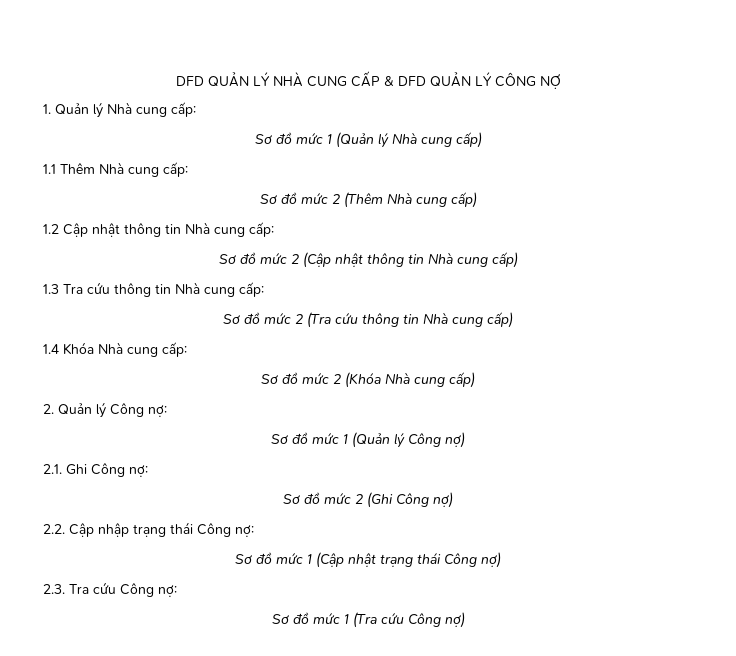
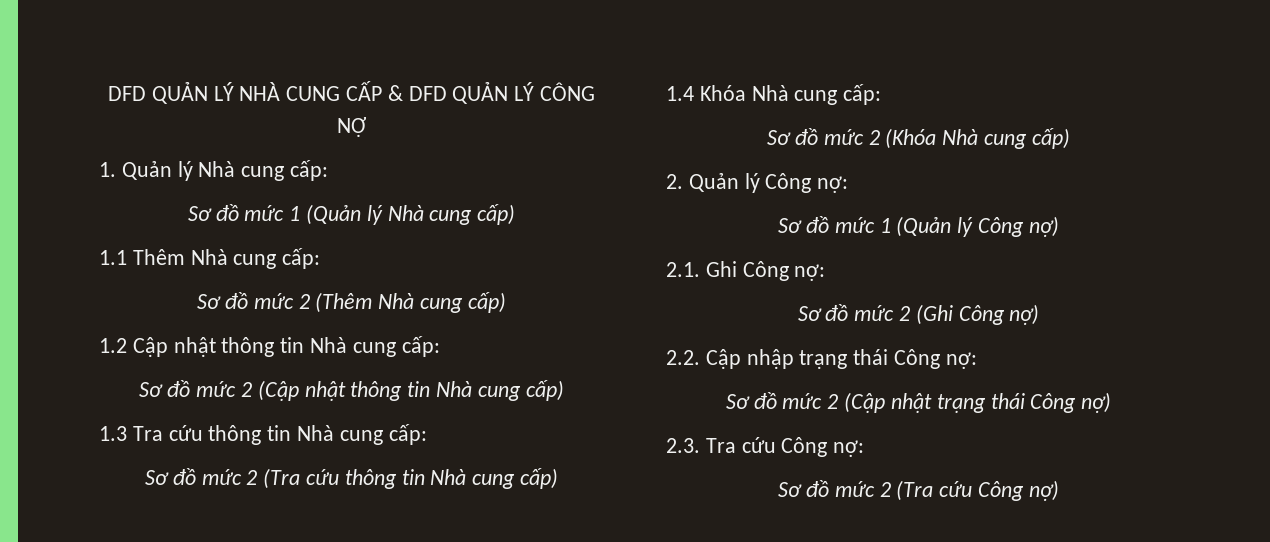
- Sơ đồ mức 1 (Cập nhật trạng thái Công nợ)
+ Sơ đồ mức 2 (Cập nhật trạng thái Công nợ)
- Sơ đồ mức 1 (Tra cứu Công nợ)
+ Sơ đồ mức 2 (Tra cứu Công nợ)

